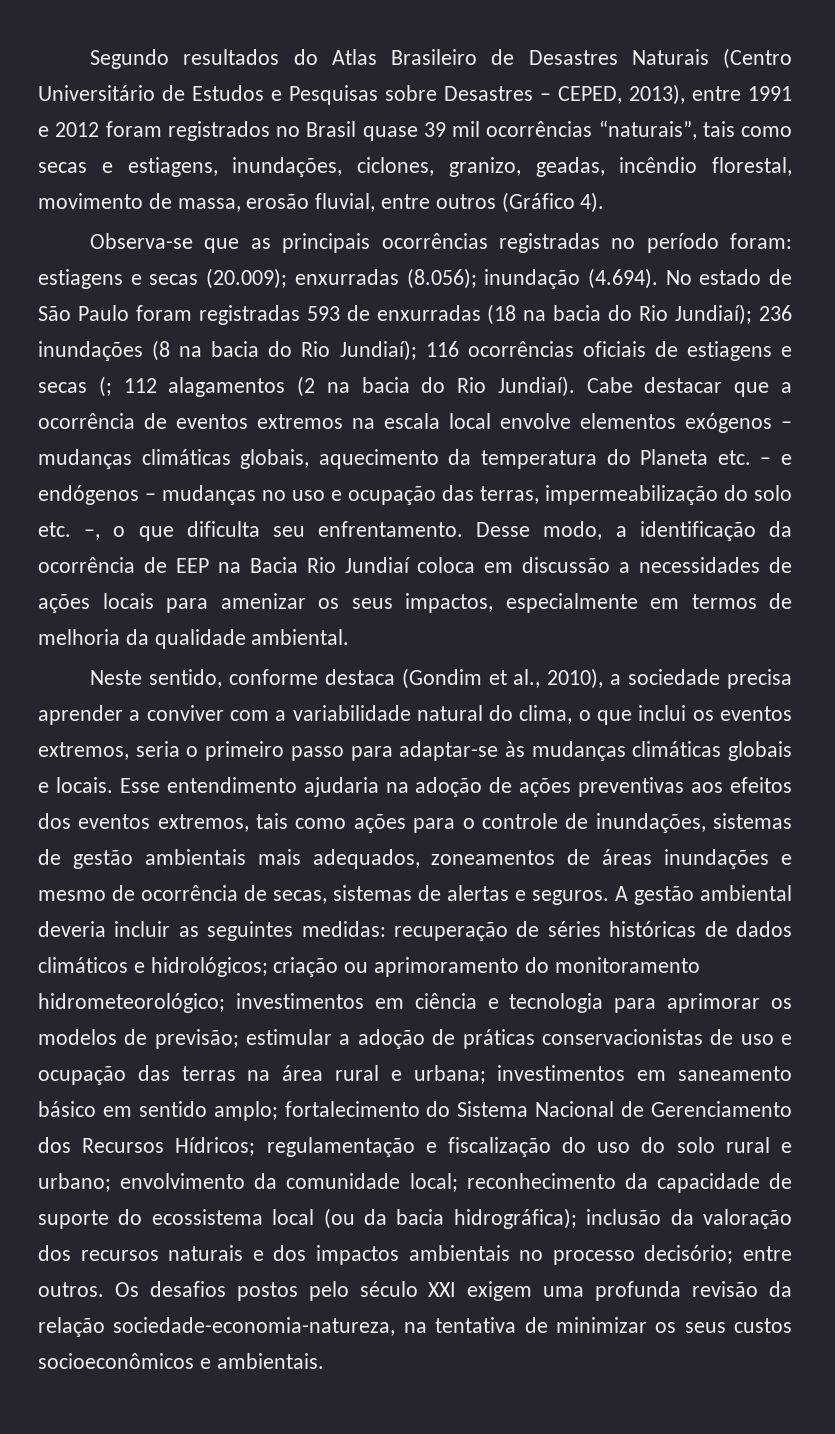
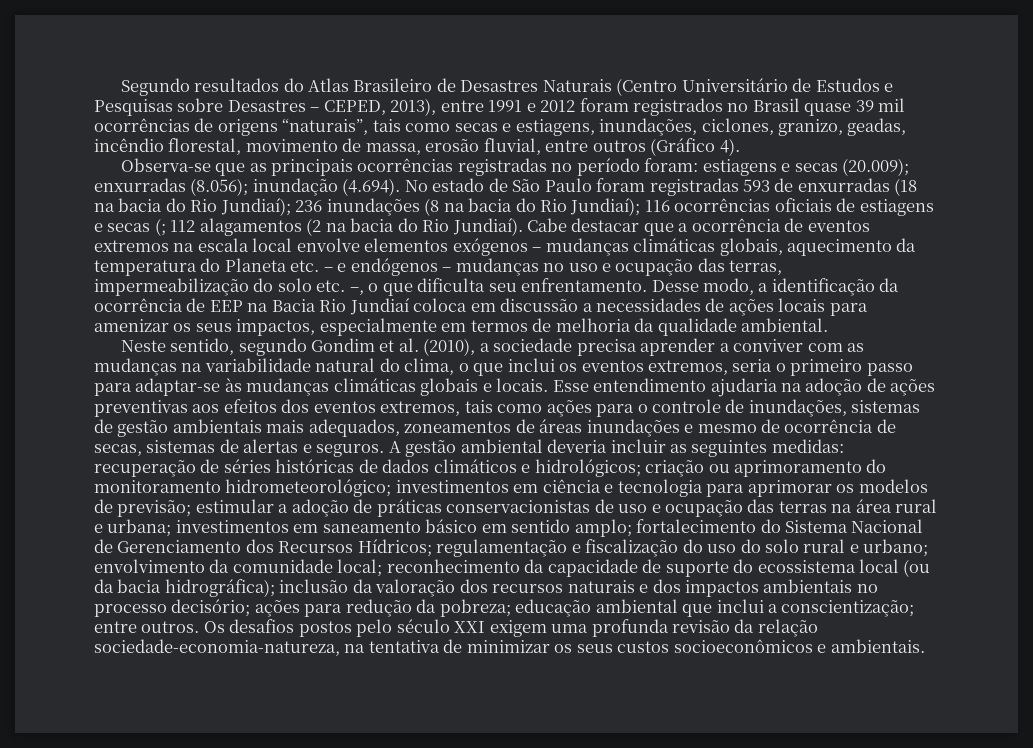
- Segundo resultados do Atlas Brasileiro de Desastres Naturais (Centro Universitário de Estudos e Pesquisas sobre Desastres – CEPED, 2013), entre 1991 e 2012 foram registrados no Brasil quase 39 mil ocorrências “naturais”, tais como secas e estiagens, inundações, ciclones, granizo, geadas, incêndio florestal, movimento de massa, erosão fluvial, entre outros (Gráfico 4).
+ Segundo resultados do Atlas Brasileiro de Desastres Naturais (Centro Universitário de Estudos e Pesquisas sobre Desastres – CEPED, 2013), entre 1991 e 2012 foram registrados no Brasil quase 39 mil ocorrências de origens “naturais”, tais como secas e estiagens, inundações, ciclones, granizo, geadas, incêndio florestal, movimento de massa, erosão fluvial, entre outros (Gráfico 4).
- Neste sentido, conforme destaca (Gondim et al., 2010), a sociedade precisa aprender a conviver com a variabilidade natural do clima, o que inclui os eventos extremos, seria o primeiro passo para adaptar-se às mudanças climáticas globais e locais.
+ Neste sentido, segundo Gondim et al. (2010), a sociedade precisa aprender a conviver com as mudanças na variabilidade natural do clima, o que inclui os eventos extremos, seria o primeiro passo para adaptar-se às mudanças climáticas globais e locais.
+ ações para redução da pobreza; educação ambiental que inclui a conscientização;

